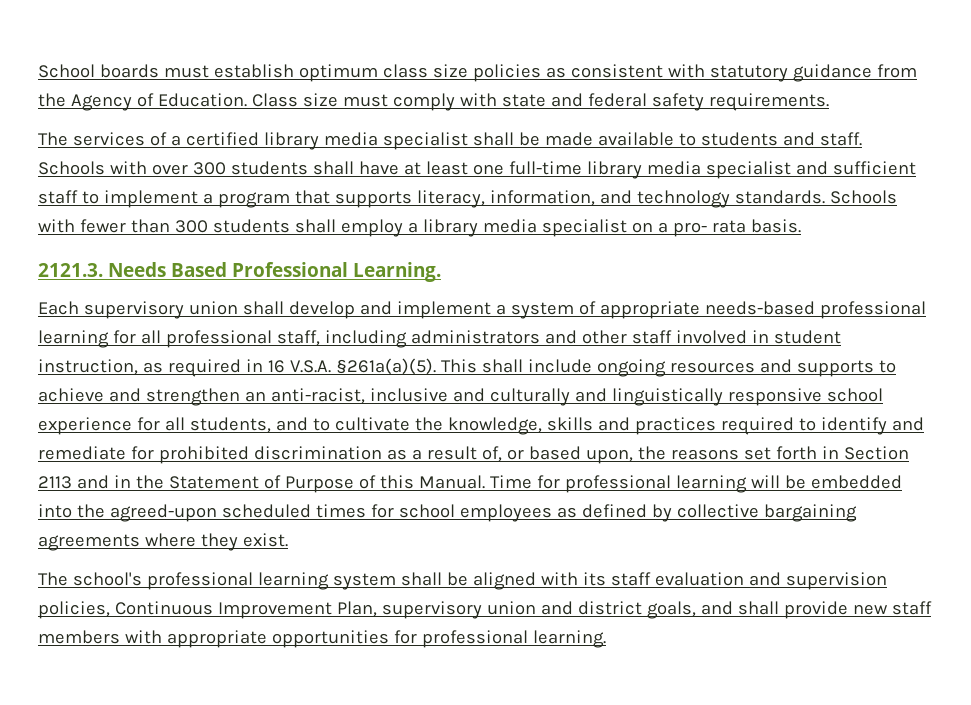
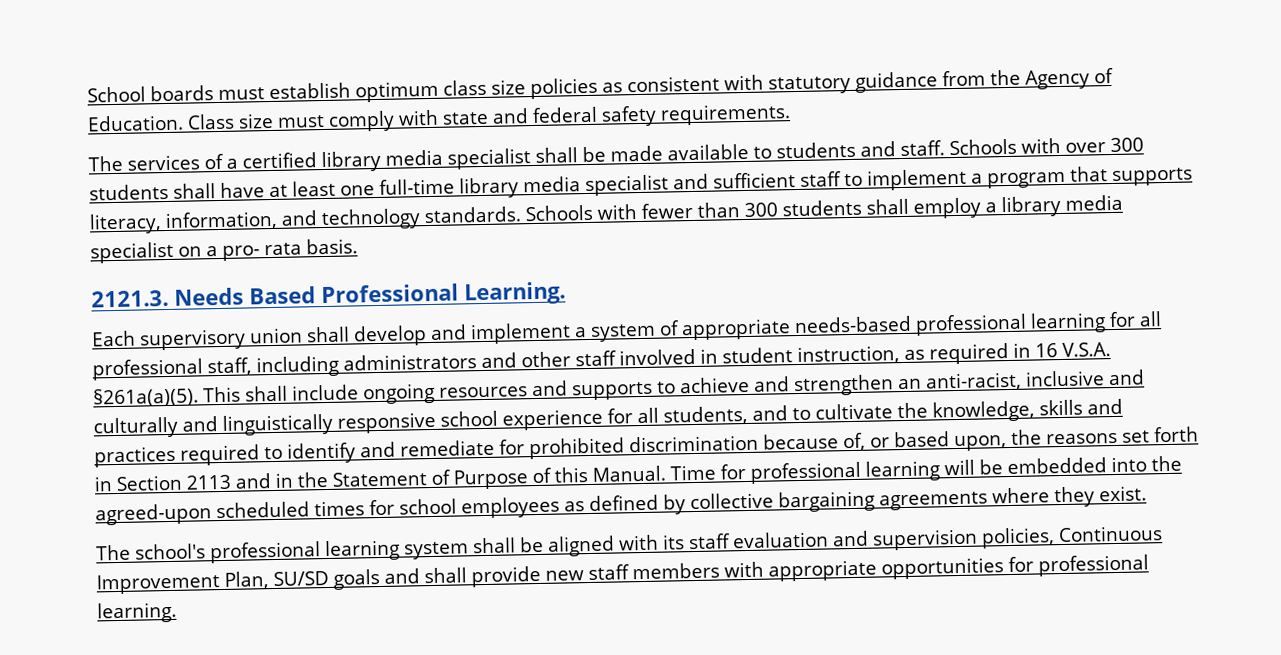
- This shall include ongoing resources and supports to achieve and strengthen an anti-racist, inclusive and culturally and linguistically responsive school experience for all students, and to cultivate the knowledge, skills and practices required to identify and remediate for prohibited discrimination as a result of, or based upon, the reasons set forth in Section 2113 and in the Statement of Purpose of this Manual.
+ This shall include ongoing resources and supports to achieve and strengthen an anti-racist, inclusive and culturally and linguistically responsive school experience for all students, and to cultivate the knowledge, skills and practices required to identify and remediate for prohibited discrimination because of, or based upon, the reasons set forth in Section 2113 and in the Statement of Purpose of this Manual.
- The school's professional learning system shall be aligned with its staff evaluation and supervision policies, Continuous Improvement Plan, supervisory union and district goals, and shall provide new staff members with appropriate opportunities for professional learning.
+ The school's professional learning system shall be aligned with its staff evaluation and supervision policies, Continuous Improvement Plan, SU/SD goals and shall provide new staff members with appropriate opportunities for professional learning.

